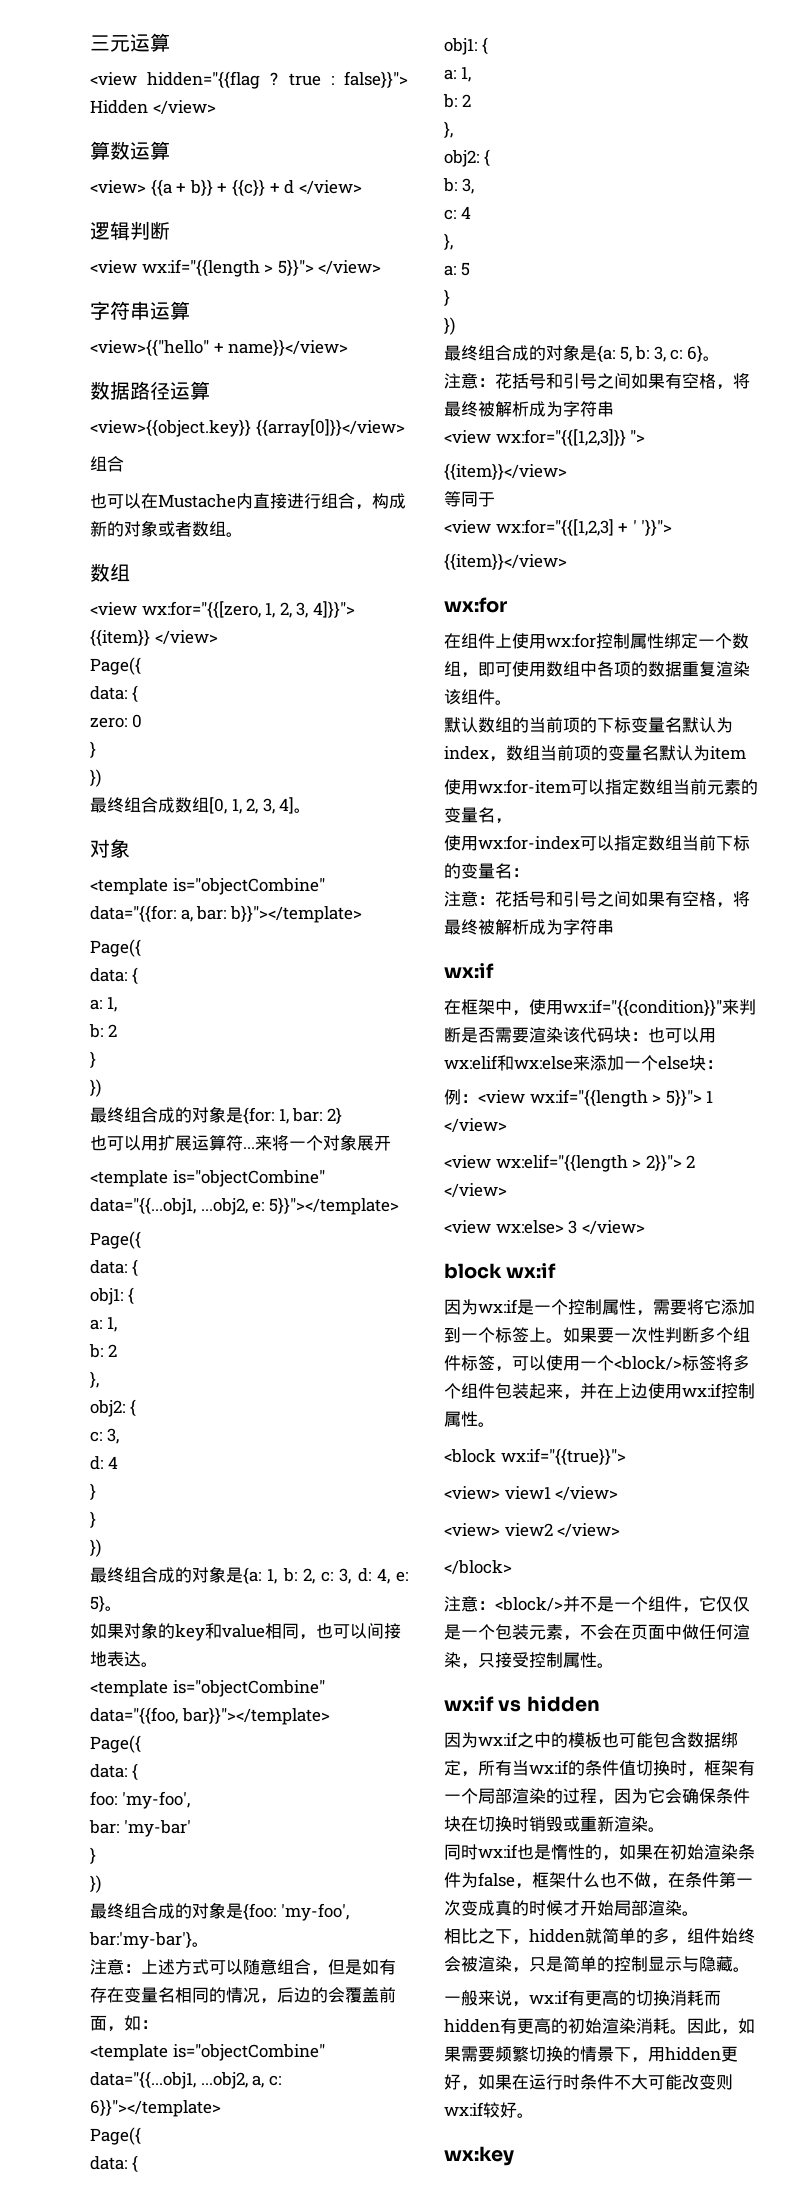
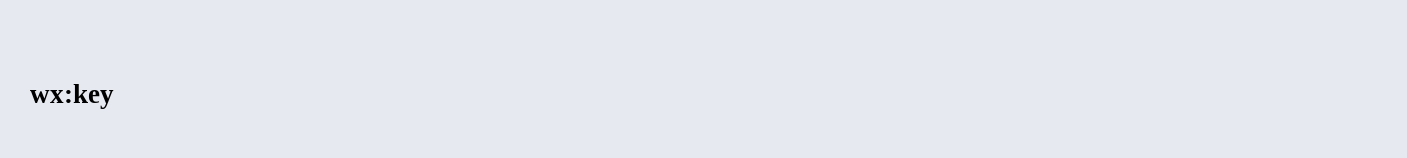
- 三元运算
- <view hidden="{{flag ? true : false}}"> Hidden </view>
- 算数运算
- <view> {{a + b}} + {{c}} + d </view>
- 逻辑判断
- <view wx:if="{{length > 5}}"> </view>
- 字符串运算
- <view>{{"hello" + name}}</view>
- 数据路径运算
- <view>{{object.key}} {{array[0]}}</view>
- 组合
- 也可以在Mustache内直接进行组合，构成新的对象或者数组。
- 数组
- <view wx:for="{{[zero, 1, 2, 3, 4]}}"> {{item}} </view>
- Page({
- data: {
- zero: 0
- }
- })
- 最终组合成数组[0, 1, 2, 3, 4]。
- 对象
- <template is="objectCombine" data="{{for: a, bar: b}}"></template>
- Page({
- data: {
- a: 1,
- b: 2
- }
- })
- 最终组合成的对象是{for: 1, bar: 2}
- 也可以用扩展运算符...来将一个对象展开
- <template is="objectCombine" data="{{...obj1, ...obj2, e: 5}}"></template>
- Page({
- data: {
- obj1: {
- a: 1,
- b: 2
- },
- obj2: {
- c: 3,
- d: 4
- }
- }
- })
- 最终组合成的对象是{a: 1, b: 2, c: 3, d: 4, e: 5}。
- 如果对象的key和value相同，也可以间接地表达。
- <template is="objectCombine" data="{{foo, bar}}"></template>
- Page({
- data: {
- foo: 'my-foo',
- bar: 'my-bar'
- }
- })
- 最终组合成的对象是{foo: 'my-foo', bar:'my-bar'}。
- 注意：上述方式可以随意组合，但是如有存在变量名相同的情况，后边的会覆盖前面，如：
- <template is="objectCombine" data="{{...obj1, ...obj2, a, c: 6}}"></template>
- Page({
- data: {
- obj1: {
- a: 1,
- b: 2
- },
- obj2: {
- b: 3,
- c: 4
- },
- a: 5
- }
- })
- 最终组合成的对象是{a: 5, b: 3, c: 6}。
- 注意：花括号和引号之间如果有空格，将最终被解析成为字符串
- <view wx:for="{{[1,2,3]}} ">
- {{item}}</view>
- 等同于
- <view wx:for="{{[1,2,3] + ' '}}">
- {{item}}</view>
- wx:for
- 在组件上使用wx:for控制属性绑定一个数组，即可使用数组中各项的数据重复渲染该组件。
- 默认数组的当前项的下标变量名默认为index，数组当前项的变量名默认为item
- 使用wx:for-item可以指定数组当前元素的变量名，
- 使用wx:for-index可以指定数组当前下标的变量名：
- 注意：花括号和引号之间如果有空格，将最终被解析成为字符串
- wx:if
- 在框架中，使用wx:if="{{condition}}"来判断是否需要渲染该代码块：也可以用wx:elif和wx:else来添加一个else块：
- 例：<view wx:if="{{length > 5}}"> 1 </view>
- <view wx:elif="{{length > 2}}"> 2 </view>
- <view wx:else> 3 </view>
- block wx:if
- 因为wx:if是一个控制属性，需要将它添加到一个标签上。如果要一次性判断多个组件标签，可以使用一个<block/>标签将多个组件包装起来，并在上边使用wx:if控制属性。
- <block wx:if="{{true}}">
- <view> view1 </view>
- <view> view2 </view>
- </block>
- 注意：<block/>并不是一个组件，它仅仅是一个包装元素，不会在页面中做任何渲染，只接受控制属性。
- wx:if vs hidden
- 因为wx:if之中的模板也可能包含数据绑定，所有当wx:if的条件值切换时，框架有一个局部渲染的过程，因为它会确保条件块在切换时销毁或重新渲染。
- 同时wx:if也是惰性的，如果在初始渲染条件为false，框架什么也不做，在条件第一次变成真的时候才开始局部渲染。
- 相比之下，hidden就简单的多，组件始终会被渲染，只是简单的控制显示与隐藏。
- 一般来说，wx:if有更高的切换消耗而hidden有更高的初始渲染消耗。因此，如果需要频繁切换的情景下，用hidden更好，如果在运行时条件不大可能改变则wx:if较好。

